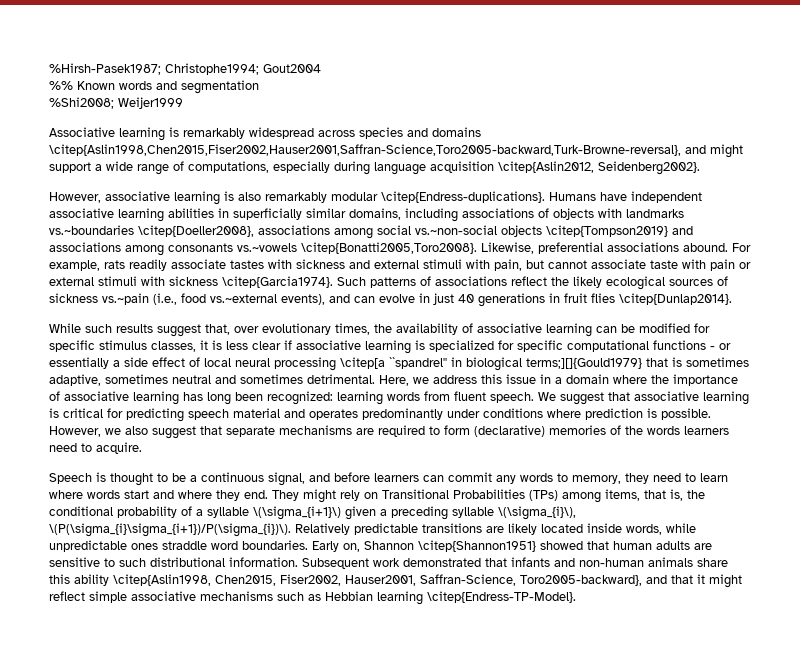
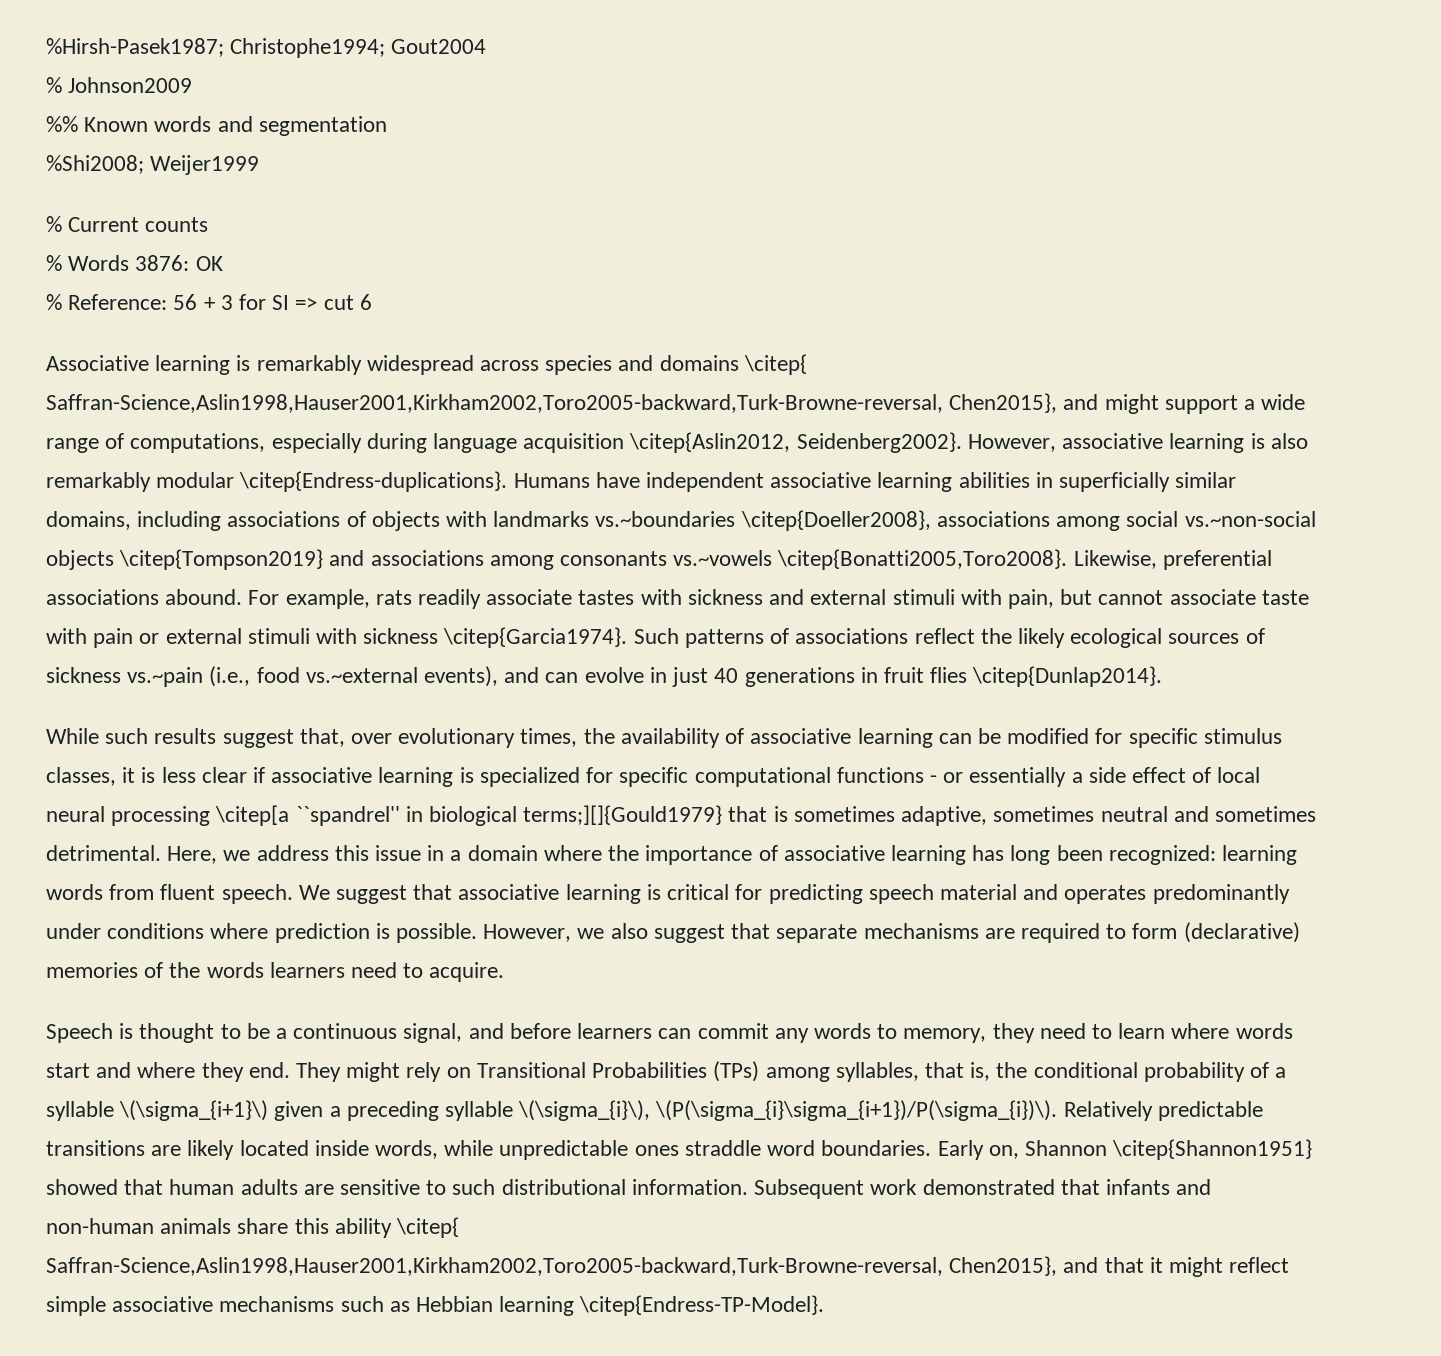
+ % Johnson2009
+ % Current counts
+ % Words 3876: OK
+ % Reference: 56 + 3 for SI => cut 6
- Associative learning is remarkably widespread across species and domains \citep{Aslin1998,Chen2015,Fiser2002,Hauser2001,Saffran-Science,Toro2005-backward,Turk-Browne-reversal}, and might support a wide range of computations, especially during language acquisition \citep{Aslin2012, Seidenberg2002}.
- However, associative learning is also remarkably modular \citep{Endress-duplications}.
+ Associative learning is remarkably widespread across species and domains \citep{ Saffran-Science,Aslin1998,Hauser2001,Kirkham2002,Toro2005-backward,Turk-Browne-reversal, Chen2015}, and might support a wide range of computations, especially during language acquisition \citep{Aslin2012, Seidenberg2002}. However, associative learning is also remarkably modular \citep{Endress-duplications}.
- They might rely on Transitional Probabilities (TPs) among items, that is, the conditional probability of a syllable \(\sigma_{i+1}\) given a preceding syllable \(\sigma_{i}\), \(P(\sigma_{i}\sigma_{i+1})/P(\sigma_{i})\).
+ They might rely on Transitional Probabilities (TPs) among syllables, that is, the conditional probability of a syllable \(\sigma_{i+1}\) given a preceding syllable \(\sigma_{i}\), \(P(\sigma_{i}\sigma_{i+1})/P(\sigma_{i})\).
- Subsequent work demonstrated that infants and non-human animals share this ability \citep{Aslin1998, Chen2015, Fiser2002, Hauser2001, Saffran-Science, Toro2005-backward}, and that it might reflect simple associative mechanisms such as Hebbian learning \citep{Endress-TP-Model}.
+ Subsequent work demonstrated that infants and non-human animals share this ability \citep{ Saffran-Science,Aslin1998,Hauser2001,Kirkham2002,Toro2005-backward,Turk-Browne-reversal, Chen2015}, and that it might reflect simple associative mechanisms such as Hebbian learning \citep{Endress-TP-Model}.

